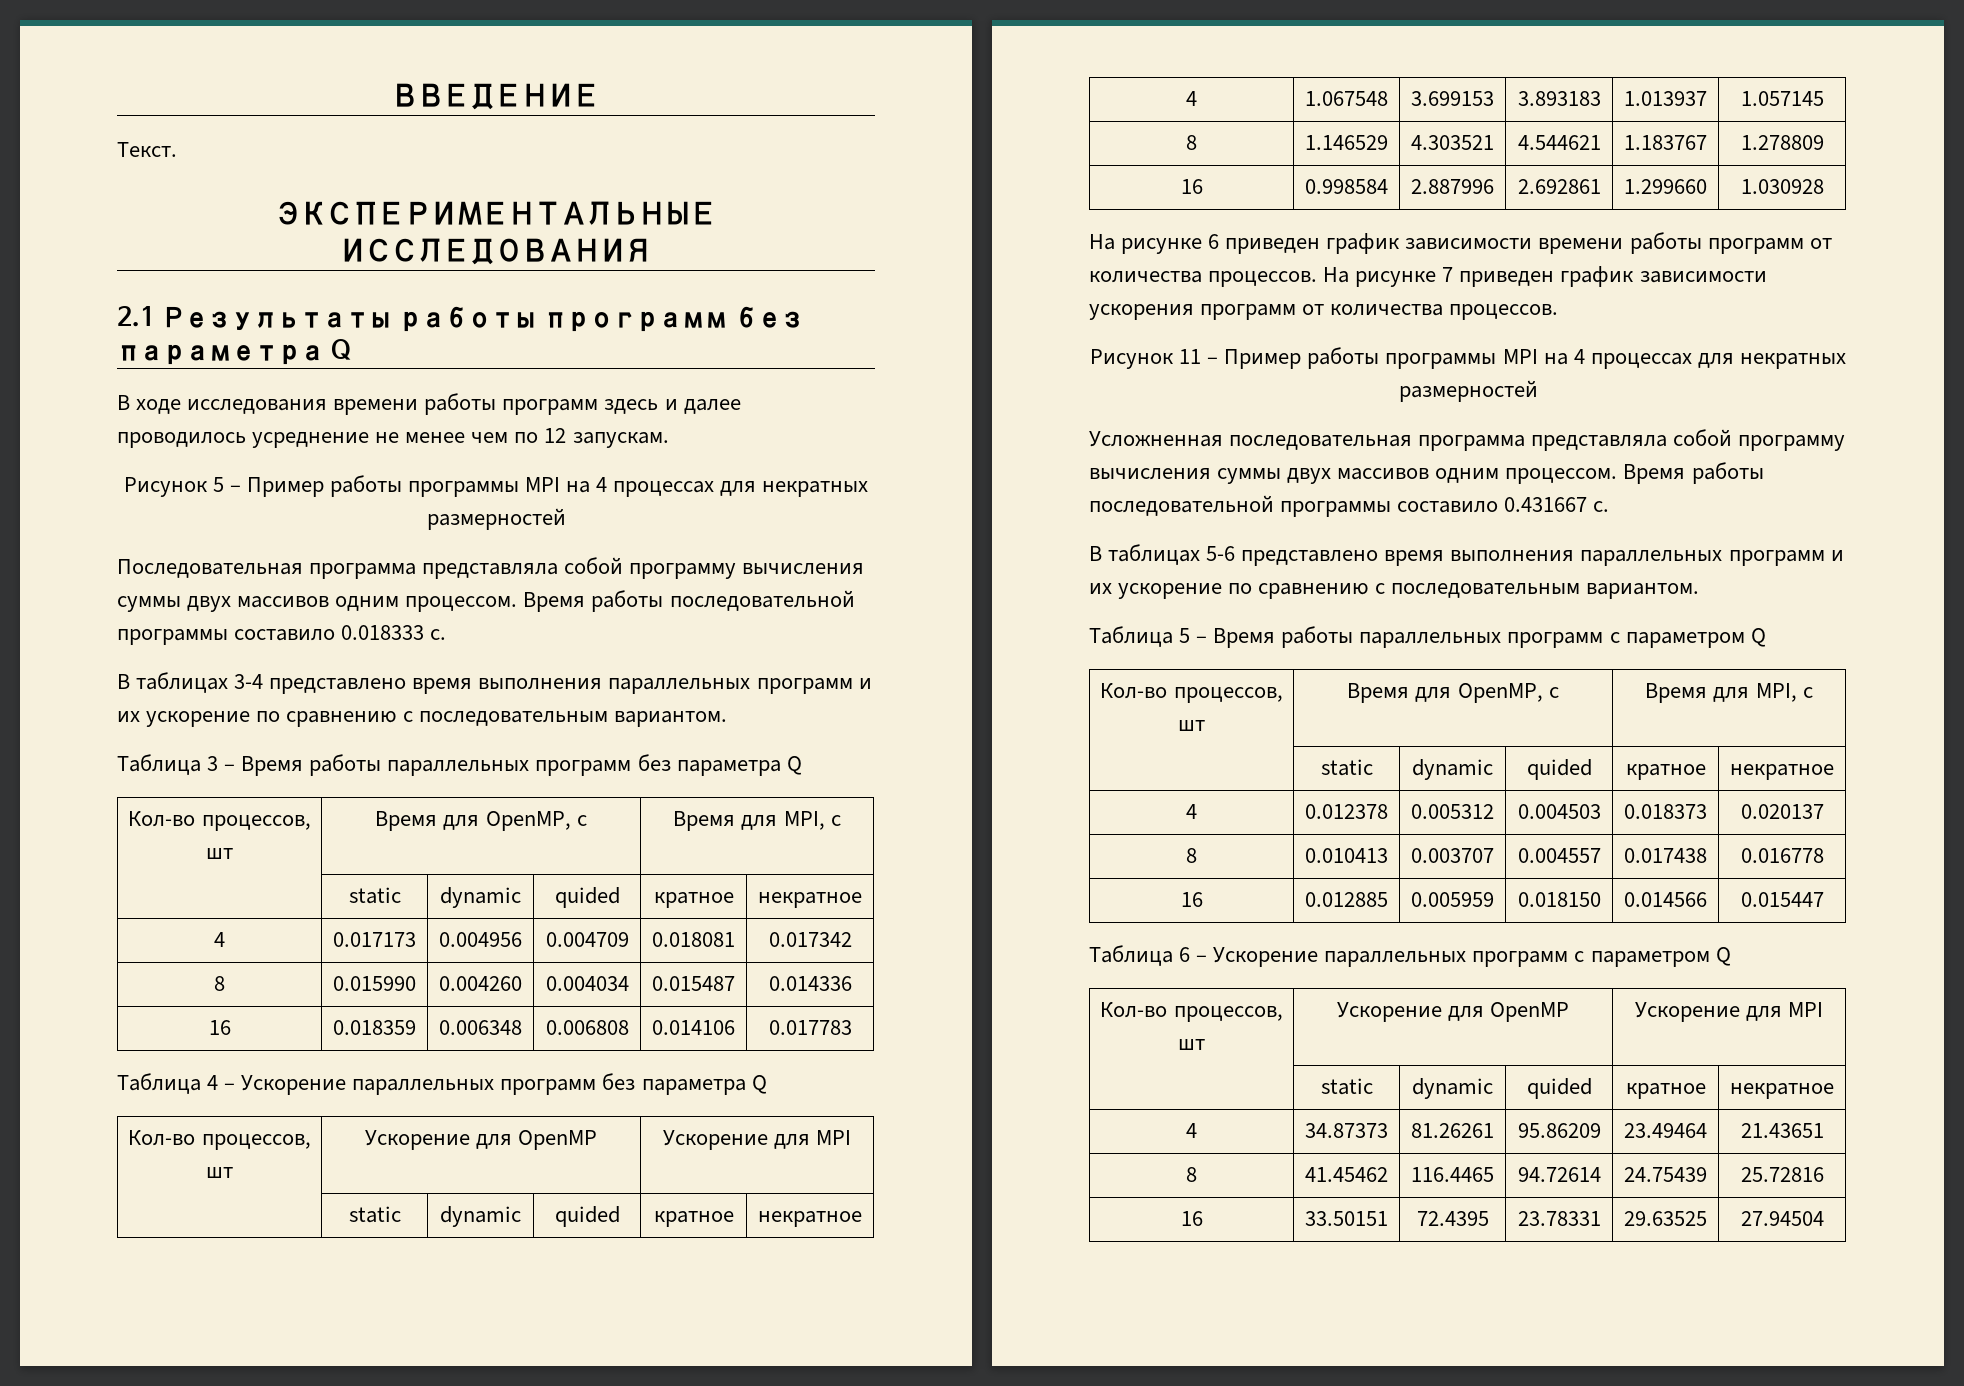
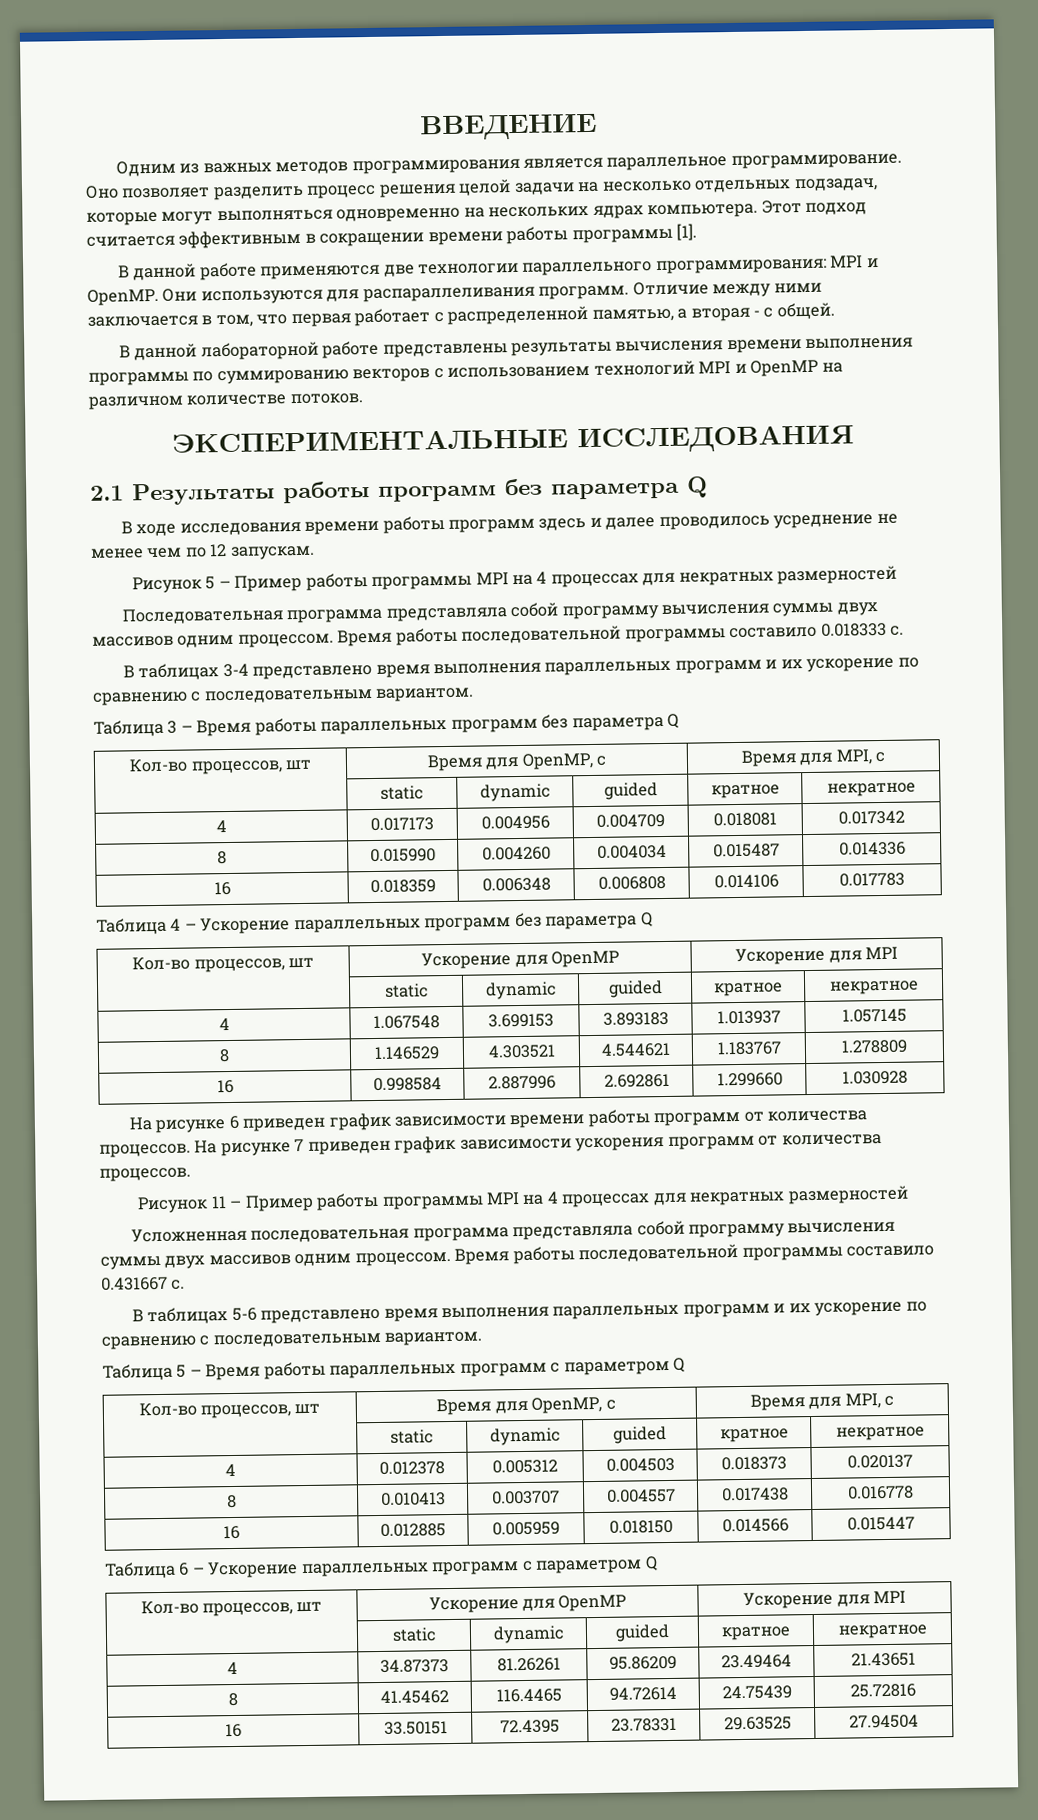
- Текст.
+ Одним из важных методов программирования является параллельное программирование. Оно позволяет разделить процесс решения целой задачи на несколько отдельных подзадач, которые могут выполняться одновременно на нескольких ядрах компьютера. Этот подход считается эффективным в сокращении времени работы программы [1].
+ В данной работе применяются две технологии параллельного программирования: MPI и OpenMP. Они используются для распараллеливания программ. Отличие между ними заключается в том, что первая работает с распределенной памятью, а вторая - с общей.
+ В данной лабораторной работе представлены результаты вычисления времени выполнения программы по суммированию векторов с использованием технологий MPI и OpenMP на различном количестве потоков.
  Таблица 3 – Время работы параллельных программ без параметра Q
  Кол-во процессов, шт | Время для OpenMP, с | Время для MPI, с
- | static | dynamic | quided | кратное | некратное
+ | static | dynamic | guided | кратное | некратное
  Таблица 4 – Ускорение параллельных программ без параметра Q
  Кол-во процессов, шт | Ускорение для OpenMP | Ускорение для MPI
- | static | dynamic | quided | кратное | некратное
+ | static | dynamic | guided | кратное | некратное
  Таблица 5 – Время работы параллельных программ с параметром Q
  Кол-во процессов, шт | Время для OpenMP, с | Время для MPI, с
- | static | dynamic | quided | кратное | некратное
+ | static | dynamic | guided | кратное | некратное
  Таблица 6 – Ускорение параллельных программ с параметром Q
  Кол-во процессов, шт | Ускорение для OpenMP | Ускорение для MPI
- | static | dynamic | quided | кратное | некратное
+ | static | dynamic | guided | кратное | некратное

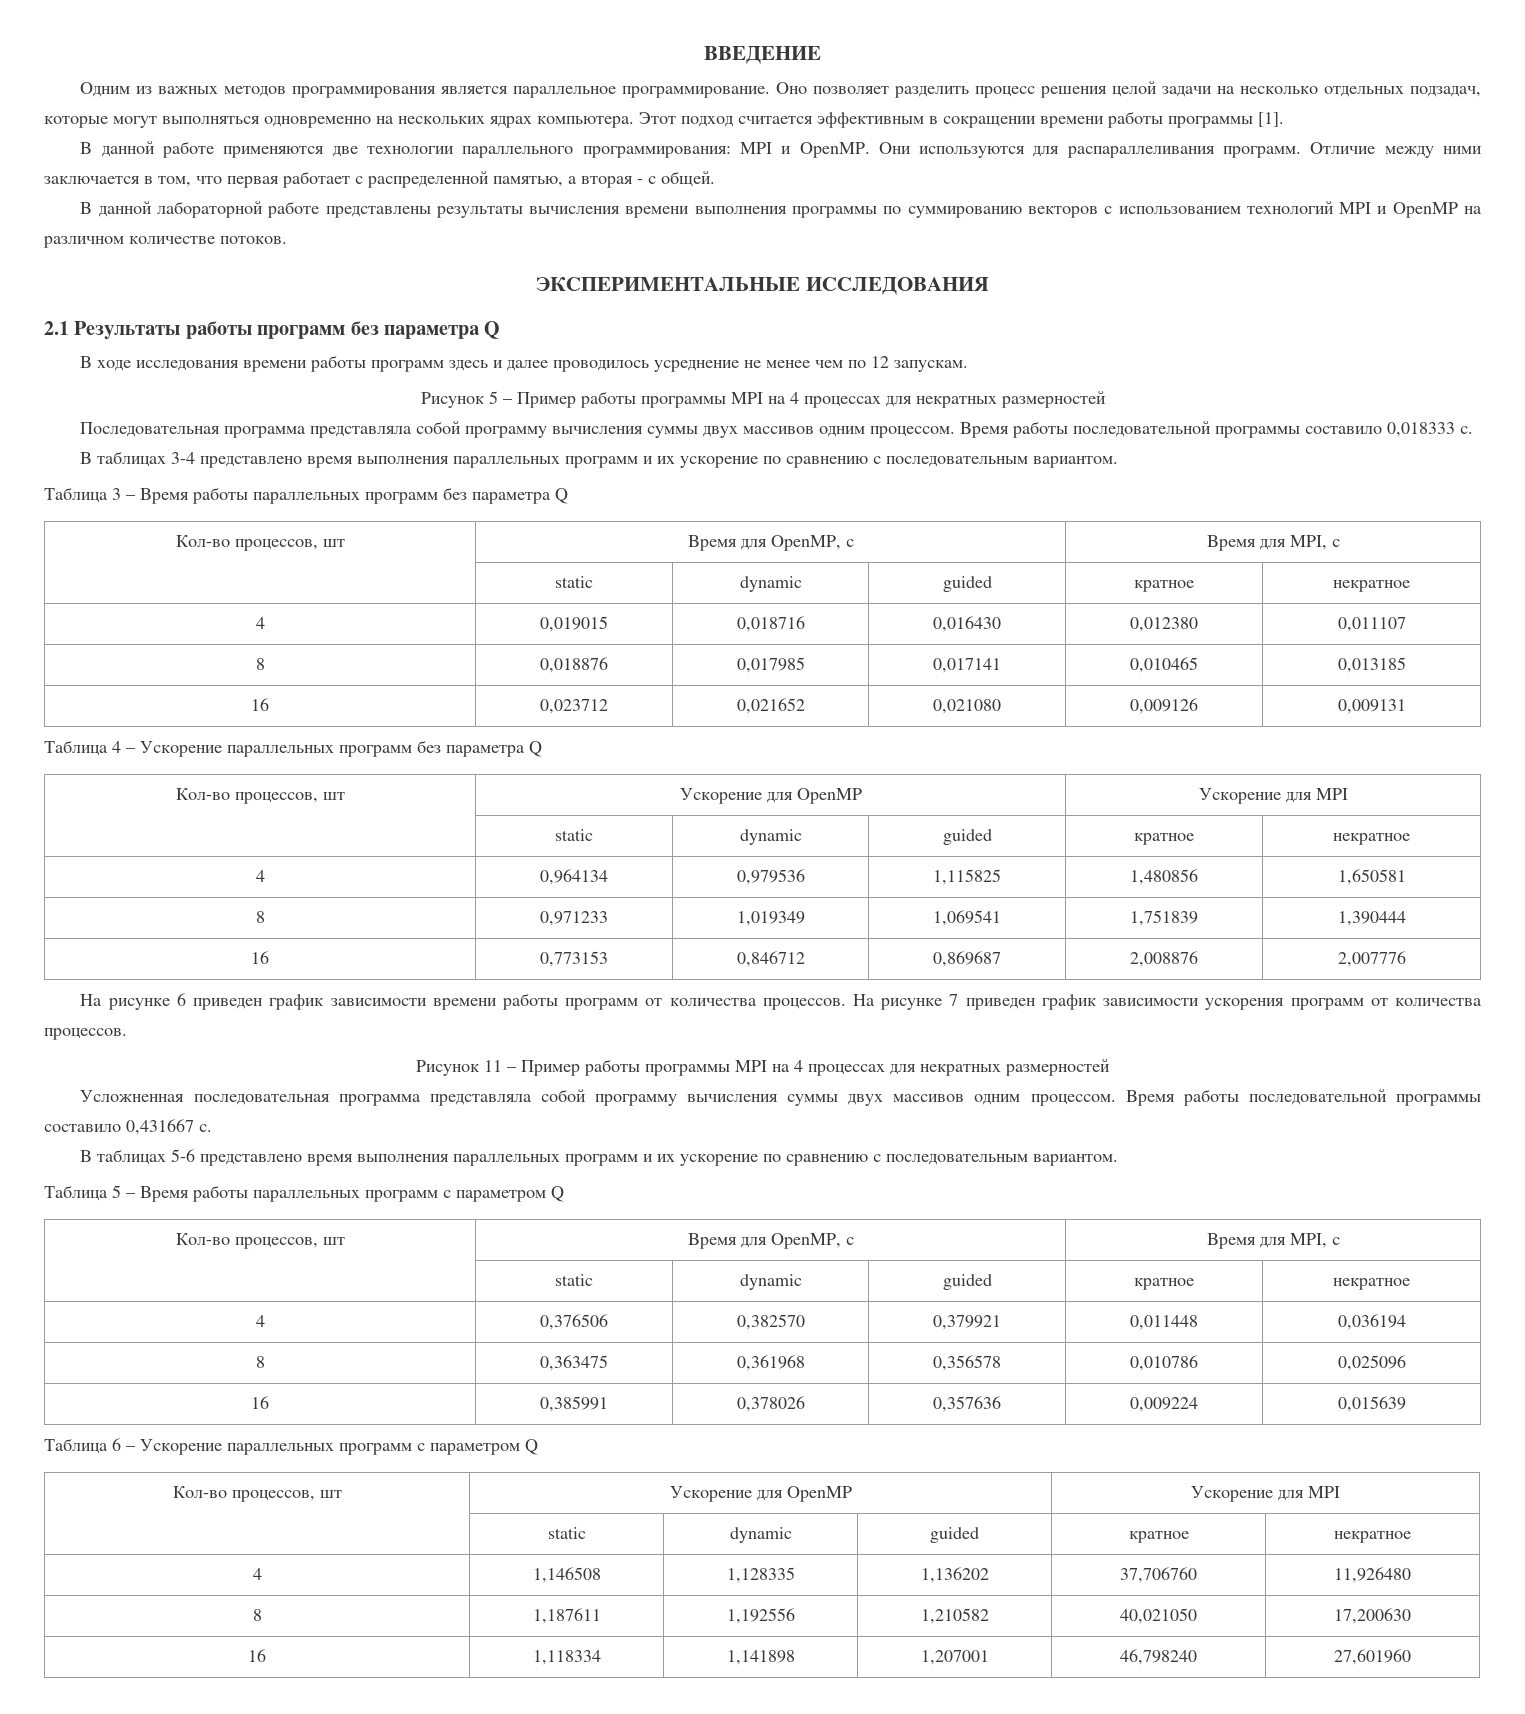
- Время работы последовательной программы составило 0.018333 с.
+ Время работы последовательной программы составило 0,018333 с.
- 4 | 0.017173 | 0.004956 | 0.004709 | 0.018081 | 0.017342
- 8 | 0.015990 | 0.004260 | 0.004034 | 0.015487 | 0.014336
- 16 | 0.018359 | 0.006348 | 0.006808 | 0.014106 | 0.017783
+ 4 | 0,019015 | 0,018716 | 0,016430 | 0,012380 | 0,011107
+ 8 | 0,018876 | 0,017985 | 0,017141 | 0,010465 | 0,013185
+ 16 | 0,023712 | 0,021652 | 0,021080 | 0,009126 | 0,009131
- 4 | 1.067548 | 3.699153 | 3.893183 | 1.013937 | 1.057145
- 8 | 1.146529 | 4.303521 | 4.544621 | 1.183767 | 1.278809
- 16 | 0.998584 | 2.887996 | 2.692861 | 1.299660 | 1.030928
+ 4 | 0,964134 | 0,979536 | 1,115825 | 1,480856 | 1,650581
+ 8 | 0,971233 | 1,019349 | 1,069541 | 1,751839 | 1,390444
+ 16 | 0,773153 | 0,846712 | 0,869687 | 2,008876 | 2,007776
- Время работы последовательной программы составило 0.431667 с.
+ Время работы последовательной программы составило 0,431667 с.
- 4 | 0.012378 | 0.005312 | 0.004503 | 0.018373 | 0.020137
- 8 | 0.010413 | 0.003707 | 0.004557 | 0.017438 | 0.016778
- 16 | 0.012885 | 0.005959 | 0.018150 | 0.014566 | 0.015447
+ 4 | 0,376506 | 0,382570 | 0,379921 | 0,011448 | 0,036194
+ 8 | 0,363475 | 0,361968 | 0,356578 | 0,010786 | 0,025096
+ 16 | 0,385991 | 0,378026 | 0,357636 | 0,009224 | 0,015639
- 4 | 34.87373 | 81.26261 | 95.86209 | 23.49464 | 21.43651
- 8 | 41.45462 | 116.4465 | 94.72614 | 24.75439 | 25.72816
- 16 | 33.50151 | 72.4395 | 23.78331 | 29.63525 | 27.94504
+ 4 | 1,146508 | 1,128335 | 1,136202 | 37,706760 | 11,926480
+ 8 | 1,187611 | 1,192556 | 1,210582 | 40,021050 | 17,200630
+ 16 | 1,118334 | 1,141898 | 1,207001 | 46,798240 | 27,601960

